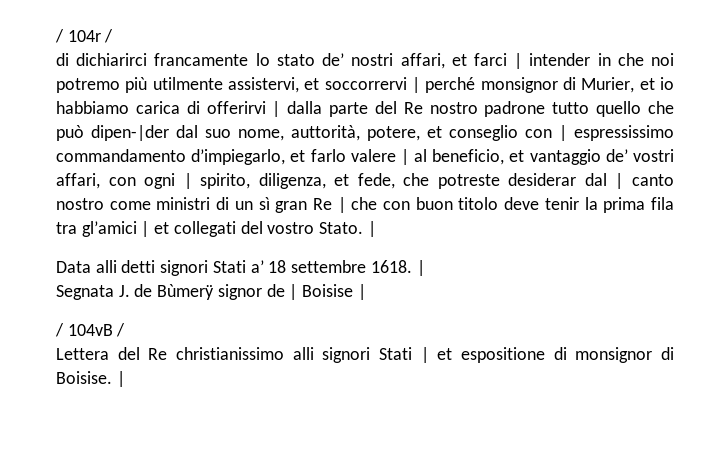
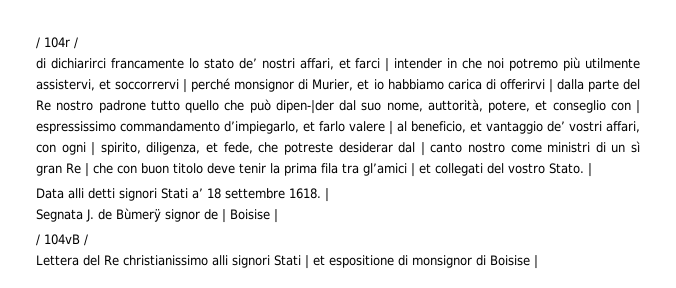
- Lettera del Re christianissimo alli signori Stati | et espositione di monsignor di Boisise. |
+ Lettera del Re christianissimo alli signori Stati | et espositione di monsignor di Boisise |

